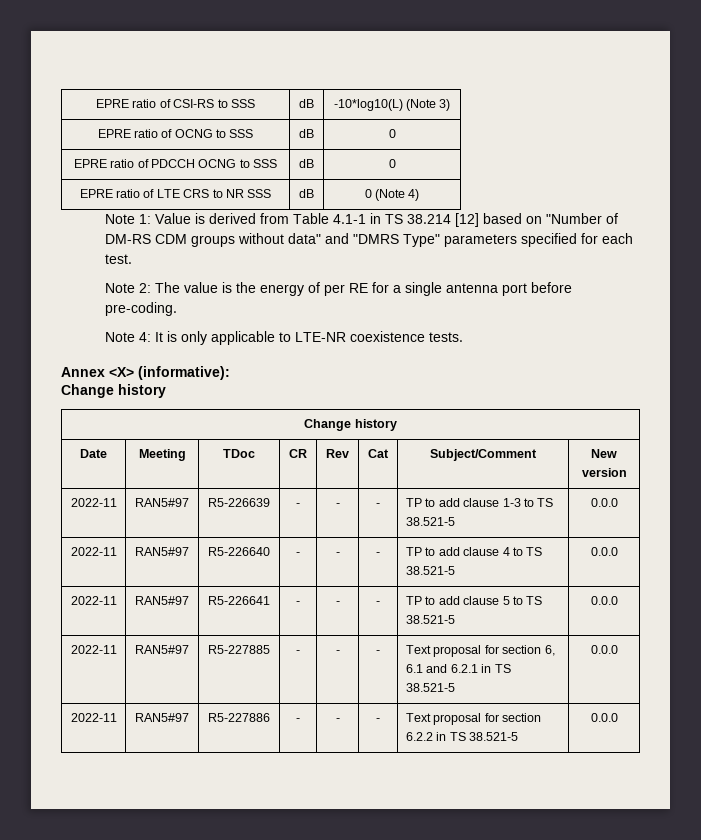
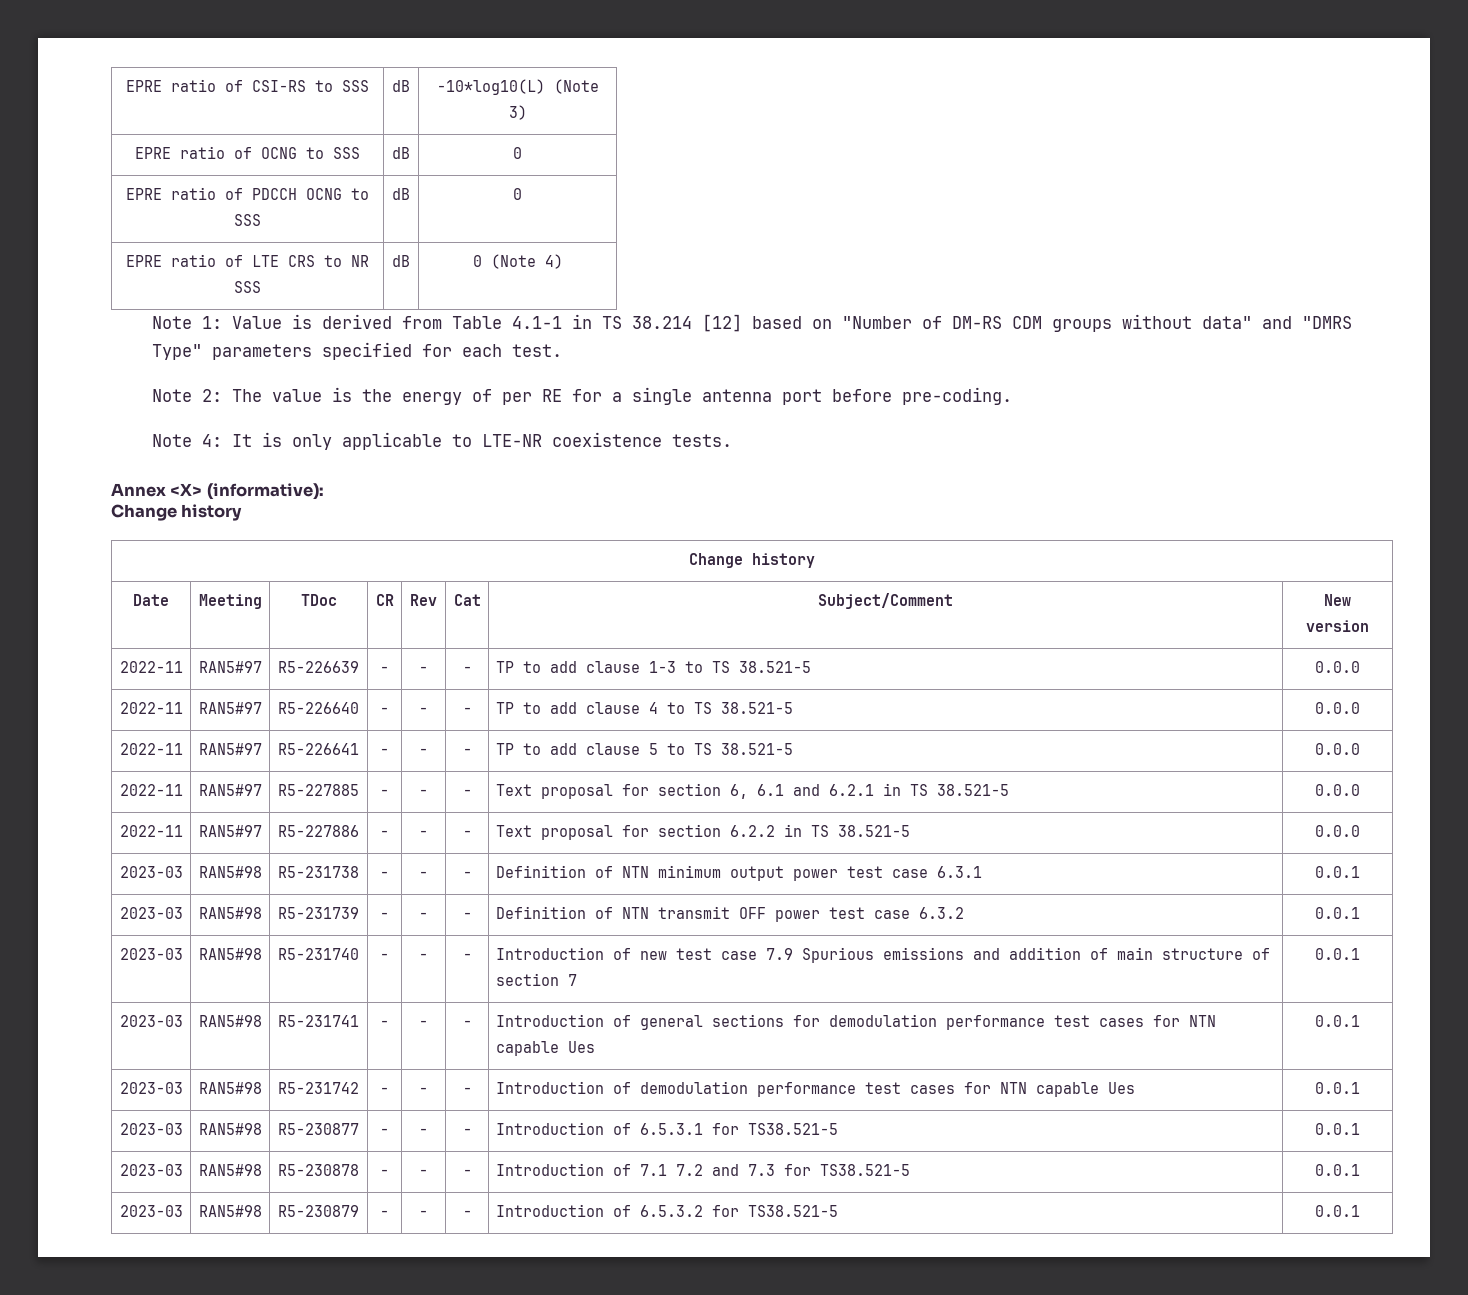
+ 2023-03 | RAN5#98 | R5-231738 | - | - | - | Definition of NTN minimum output power test case 6.3.1 | 0.0.1
+ 2023-03 | RAN5#98 | R5-231739 | - | - | - | Definition of NTN transmit OFF power test case 6.3.2 | 0.0.1
+ 2023-03 | RAN5#98 | R5-231740 | - | - | - | Introduction of new test case 7.9 Spurious emissions and addition of main structure of section 7 | 0.0.1
+ 2023-03 | RAN5#98 | R5-231741 | - | - | - | Introduction of general sections for demodulation performance test cases for NTN capable Ues | 0.0.1
+ 2023-03 | RAN5#98 | R5-231742 | - | - | - | Introduction of demodulation performance test cases for NTN capable Ues | 0.0.1
+ 2023-03 | RAN5#98 | R5-230877 | - | - | - | Introduction of 6.5.3.1 for TS38.521-5 | 0.0.1
+ 2023-03 | RAN5#98 | R5-230878 | - | - | - | Introduction of 7.1 7.2 and 7.3 for TS38.521-5 | 0.0.1
+ 2023-03 | RAN5#98 | R5-230879 | - | - | - | Introduction of 6.5.3.2 for TS38.521-5 | 0.0.1

